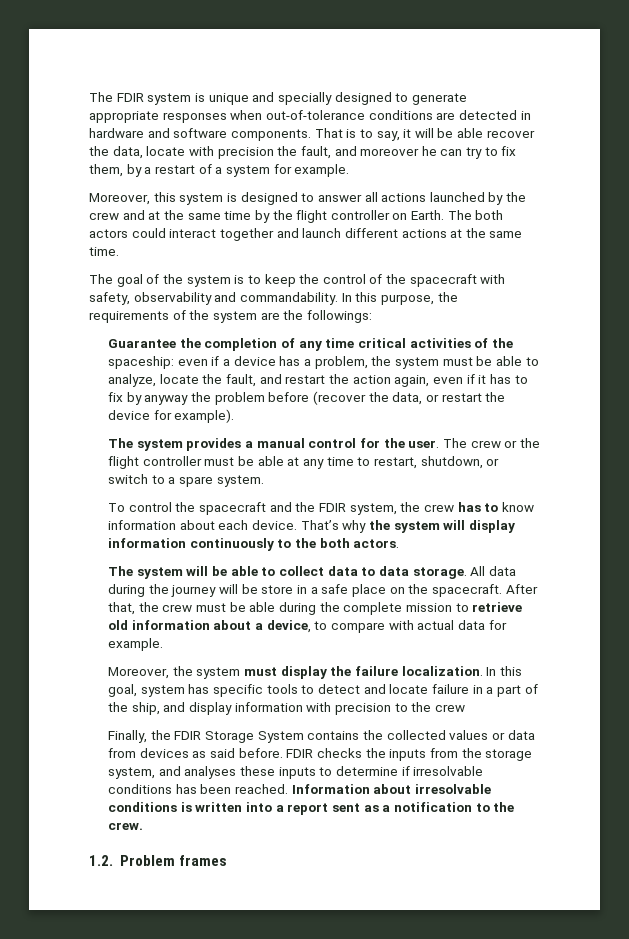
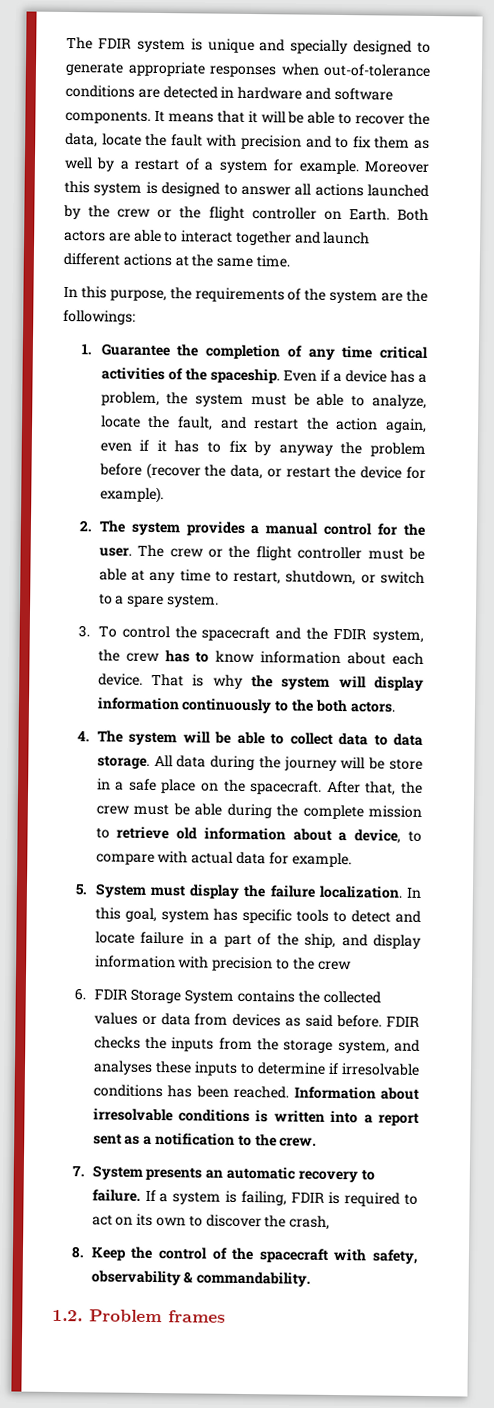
- That is to say, it will be able recover the data, locate with precision the fault, and moreover he can try to fix them, by a restart of a system for example.
- Moreover, this system is designed to answer all actions launched by the crew and at the same time by the flight controller on Earth.
+ It means that it will be able to recover the data, locate the fault with precision and to fix them as well by a restart of a system for example. Moreover this system is designed to answer all actions launched by the crew or the flight controller on Earth.
- The both actors could interact together and launch different actions at the same time.
+ Both actors are able to interact together and launch different actions at the same time.
- The goal of the system is to keep the control of the spacecraft with safety, observability and commandability.
- Guarantee the completion of any time critical activities of the spaceship: even if a device has a problem, the system must be able to analyze, locate the fault, and restart the action again, even if it has to fix by anyway the problem before (recover the data, or restart the device for example).
+ 1. Guarantee the completion of any time critical activities of the spaceship. Even if a device has a problem, the system must be able to analyze, locate the fault, and restart the action again, even if it has to fix by anyway the problem before (recover the data, or restart the device for example).
- The system provides a manual control for the user.
+ 2. The system provides a manual control for the user.
- To control the spacecraft and the FDIR system, the crew has to know information about each device.
+ 3. To control the spacecraft and the FDIR system, the crew has to know information about each device.
- That’s why the system will display information continuously to the both actors.
+ That is why the system will display information continuously to the both actors.
- The system will be able to collect data to data storage.
+ 4. The system will be able to collect data to data storage.
- Moreover, the system must display the failure localization.
+ 5. System must display the failure localization.
- Finally, the FDIR Storage System contains the collected values or data from devices as said before.
+ 6. FDIR Storage System contains the collected values or data from devices as said before.
+ 7. System presents an automatic recovery to failure. If a system is failing, FDIR is required to act on its own to discover the crash,
+ 8. Keep the control of the spacecraft with safety, observability & commandability.

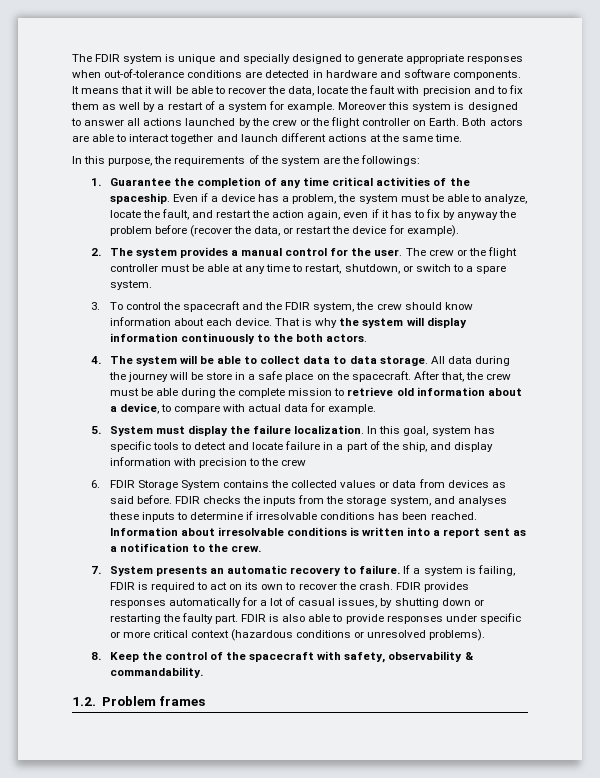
- 3. To control the spacecraft and the FDIR system, the crew has to know information about each device.
+ 3. To control the spacecraft and the FDIR system, the crew should know information about each device.
- If a system is failing, FDIR is required to act on its own to discover the crash,
+ If a system is failing, FDIR is required to act on its own to recover the crash. FDIR provides responses automatically for a lot of casual issues, by shutting down or restarting the faulty part. FDIR is also able to provide responses under specific or more critical context (hazardous conditions or unresolved problems).

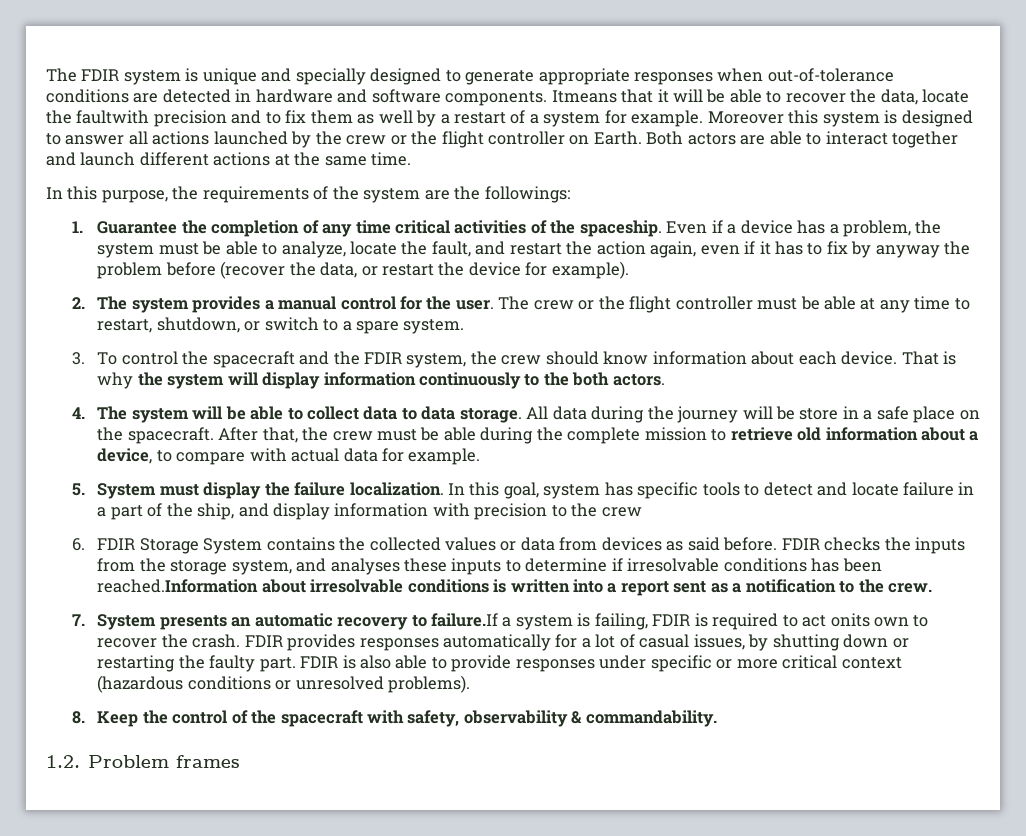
- It means that it will be able to recover the data, locate the fault with precision and to fix them as well by a restart of a system for example.
+ Itmeans that it will be able to recover the data, locate the faultwith precision and to fix them as well by a restart of a system for example.
- FDIR checks the inputs from the storage system, and analyses these inputs to determine if irresolvable conditions has been reached. Information about irresolvable conditions is written into a report sent as a notification to the crew.
+ FDIR checks the inputs from the storage system, and analyses these inputs to determine if irresolvable conditions has been reached.Information about irresolvable conditions is written into a report sent as a notification to the crew.
- 7. System presents an automatic recovery to failure. If a system is failing, FDIR is required to act on its own to recover the crash.
+ 7. System presents an automatic recovery to failure.If a system is failing, FDIR is required to act onits own to recover the crash.

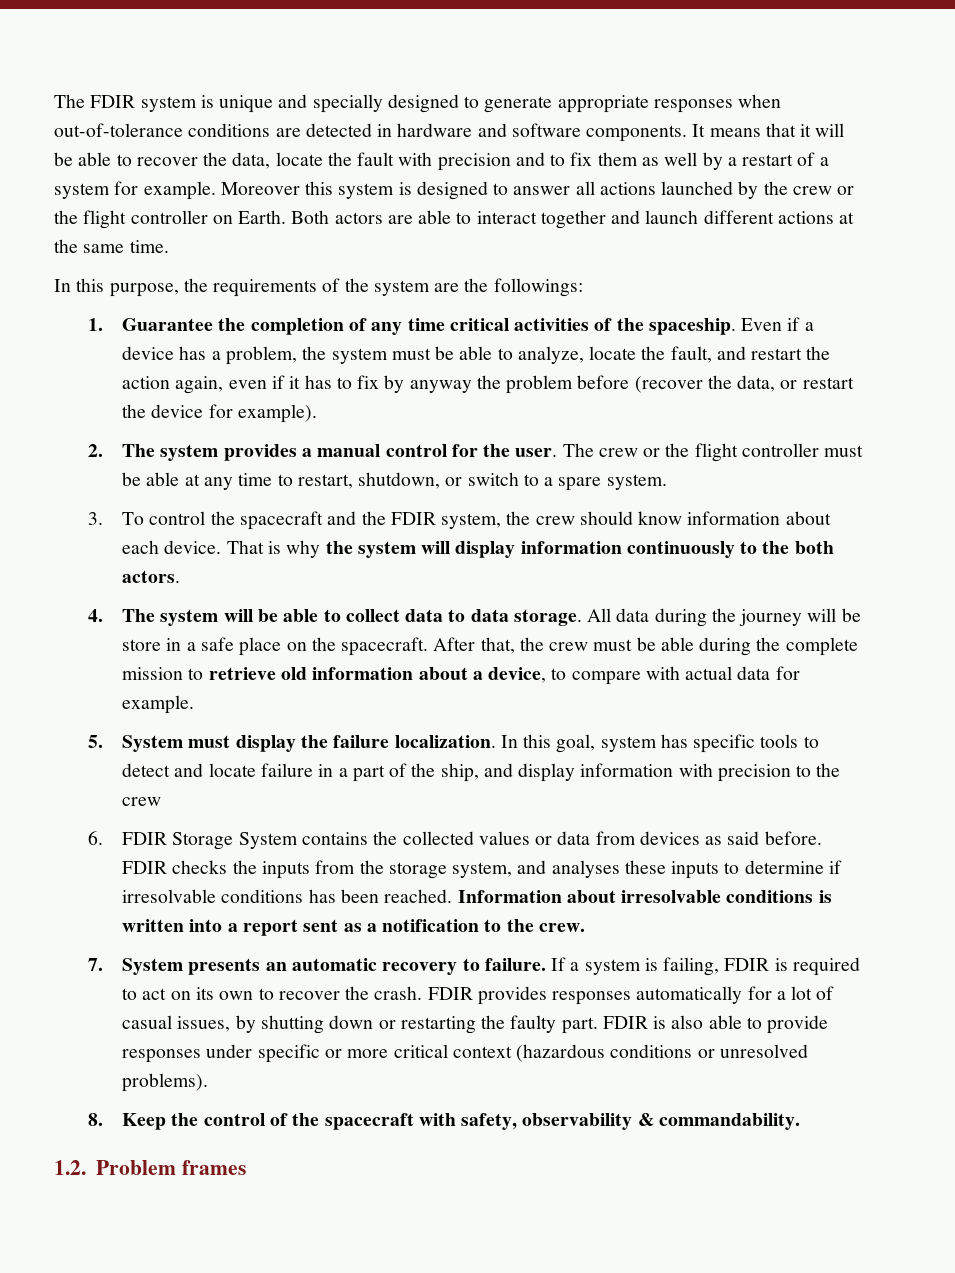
- Itmeans that it will be able to recover the data, locate the faultwith precision and to fix them as well by a restart of a system for example.
+ It means that it will be able to recover the data, locate the fault with precision and to fix them as well by a restart of a system for example.
- FDIR checks the inputs from the storage system, and analyses these inputs to determine if irresolvable conditions has been reached.Information about irresolvable conditions is written into a report sent as a notification to the crew.
+ FDIR checks the inputs from the storage system, and analyses these inputs to determine if irresolvable conditions has been reached. Information about irresolvable conditions is written into a report sent as a notification to the crew.
- 7. System presents an automatic recovery to failure.If a system is failing, FDIR is required to act onits own to recover the crash.
+ 7. System presents an automatic recovery to failure. If a system is failing, FDIR is required to act on its own to recover the crash.

